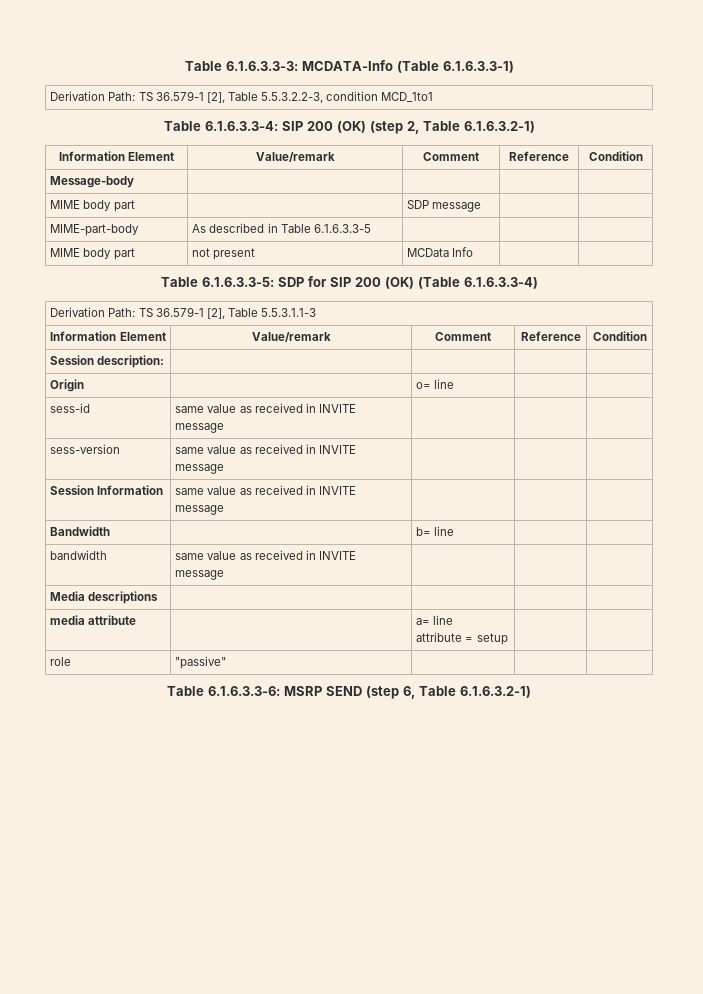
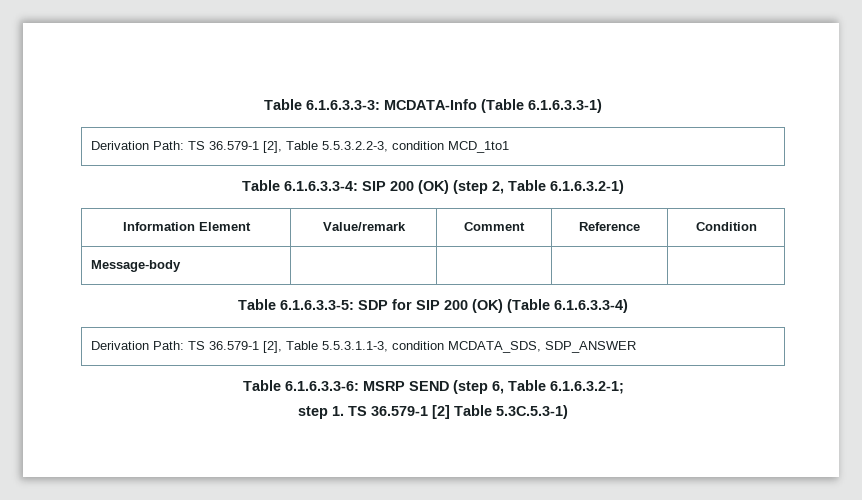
- MIME body part | | SDP message | |
- MIME-part-body | As described in Table 6.1.6.3.3-5 | | |
- MIME body part | not present | MCData Info | |
- Derivation Path: TS 36.579-1 [2], Table 5.5.3.1.1-3
- Information Element | Value/remark | Comment | Reference | Condition
- Session description: | | | |
- Origin | | o= line | |
- sess-id | same value as received in INVITE message | | |
- sess-version | same value as received in INVITE message | | |
- Session Information | same value as received in INVITE message | | |
- Bandwidth | | b= line | |
- bandwidth | same value as received in INVITE message | | |
- Media descriptions | | | |
- media attribute | | a= line
- attribute = setup | |
- role | "passive" | | |
+ Derivation Path: TS 36.579-1 [2], Table 5.5.3.1.1-3, condition MCDATA_SDS, SDP_ANSWER
- Table 6.1.6.3.3-6: MSRP SEND (step 6, Table 6.1.6.3.2-1)
+ Table 6.1.6.3.3-6: MSRP SEND (step 6, Table 6.1.6.3.2-1;
+ step 1. TS 36.579-1 [2] Table 5.3C.5.3-1)

